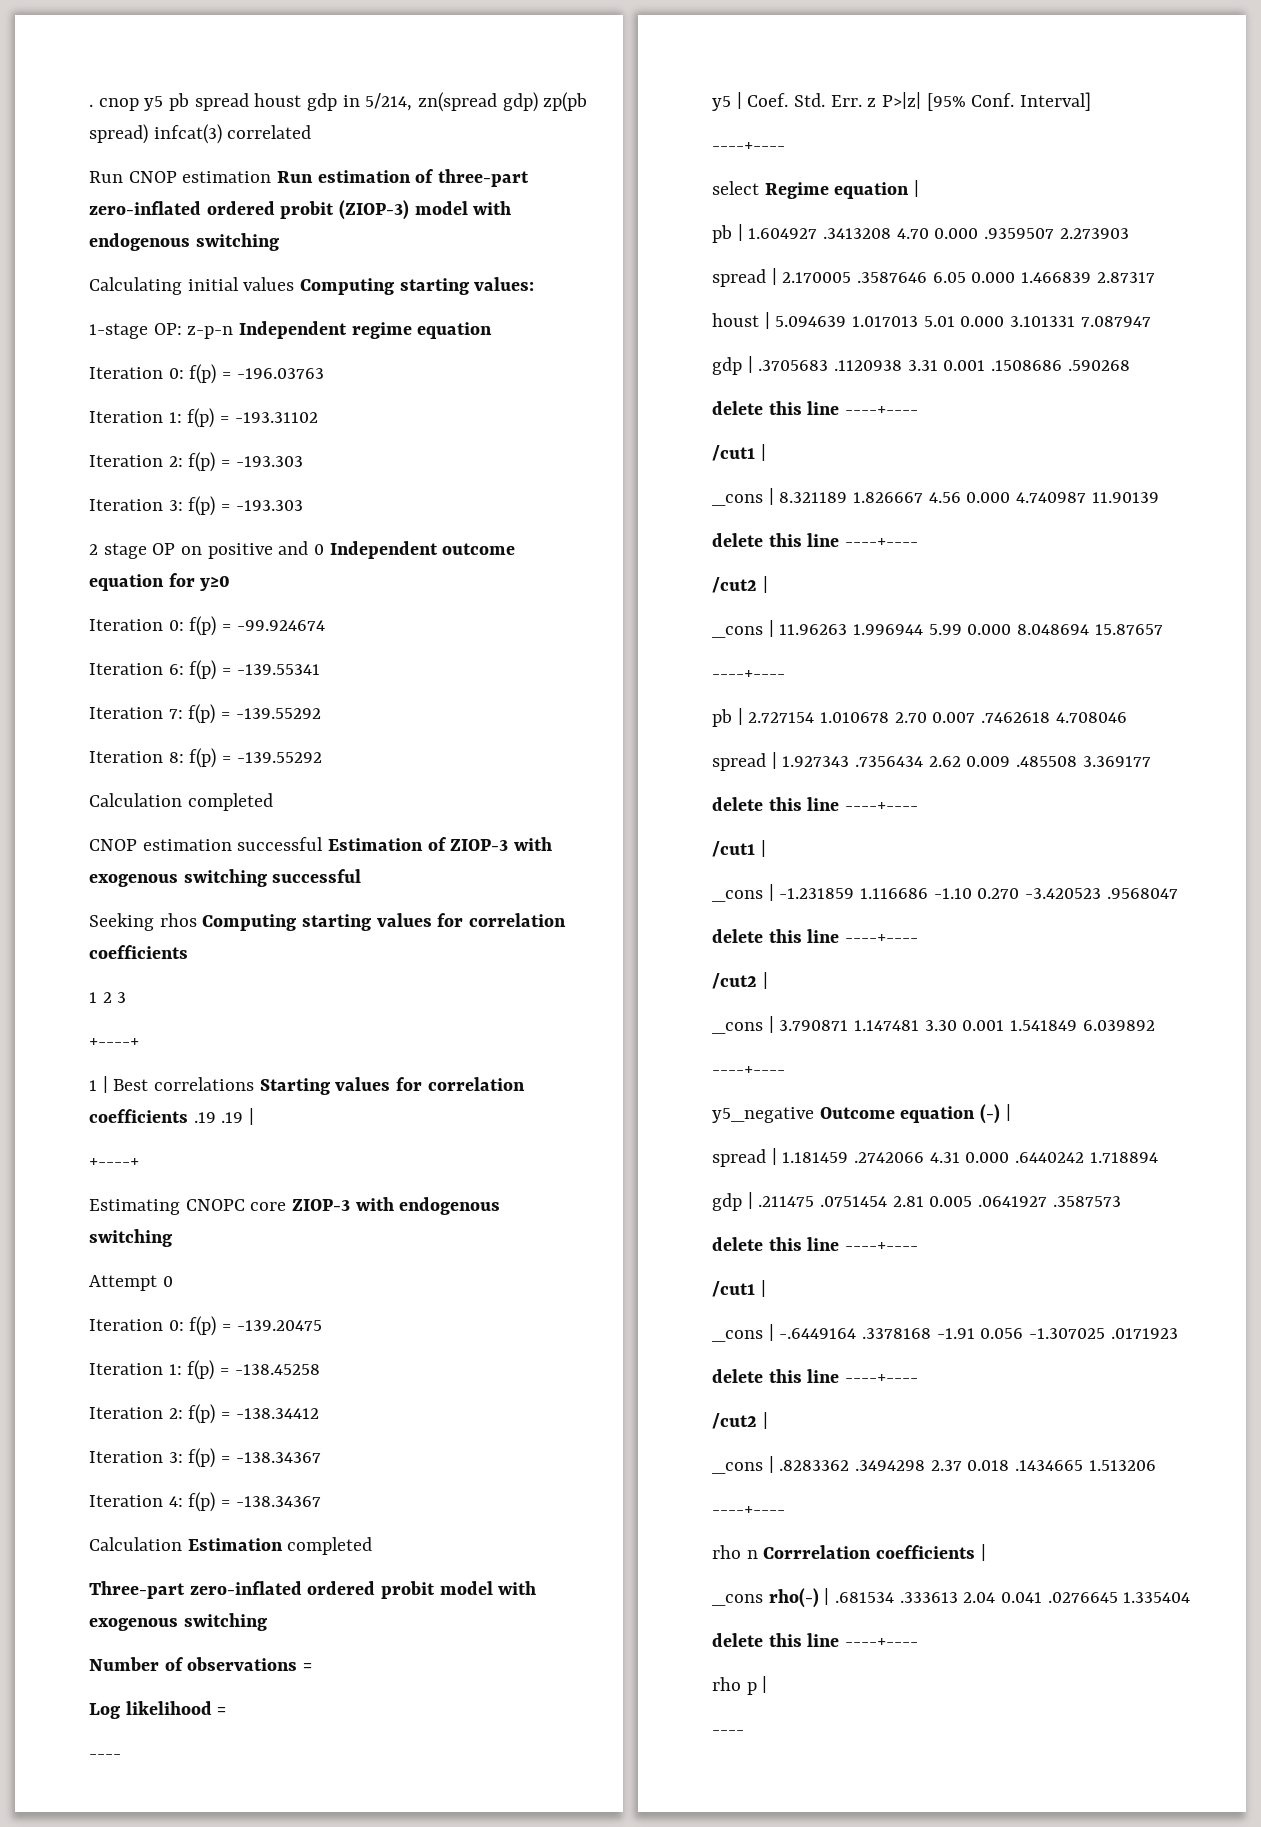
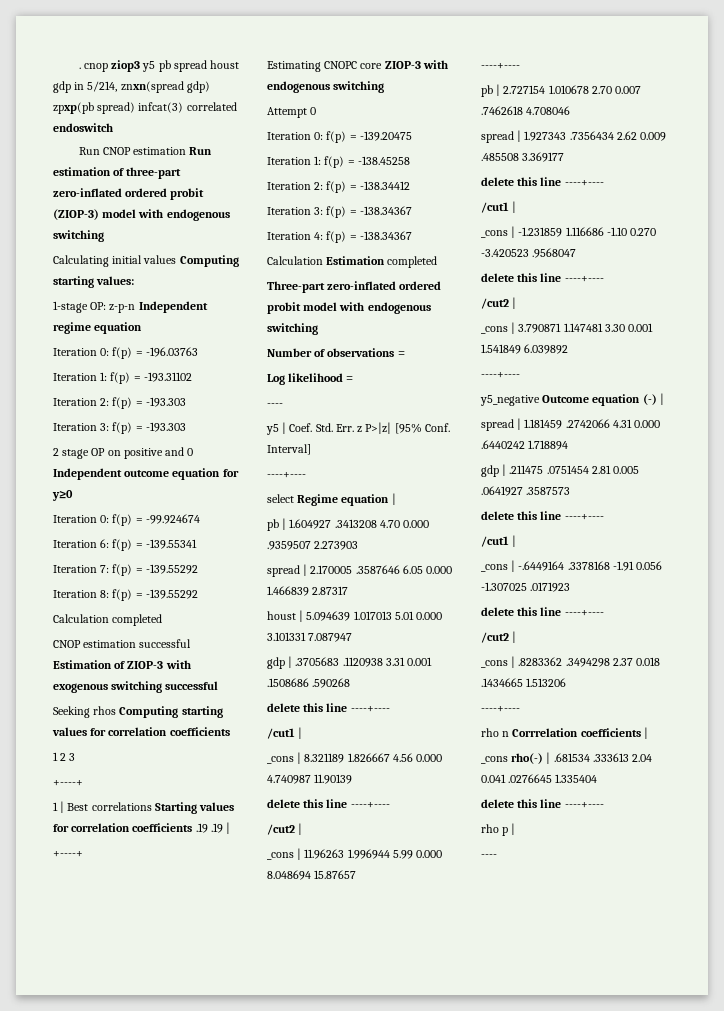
- . cnop y5 pb spread houst gdp in 5/214, zn(spread gdp) zp(pb spread) infcat(3) correlated
+ . cnop ziop3 y5 pb spread houst gdp in 5/214, znxn(spread gdp) zpxp(pb spread) infcat(3) correlated endoswitch
- Three-part zero-inflated ordered probit model with exogenous switching
+ Three-part zero-inflated ordered probit model with endogenous switching

